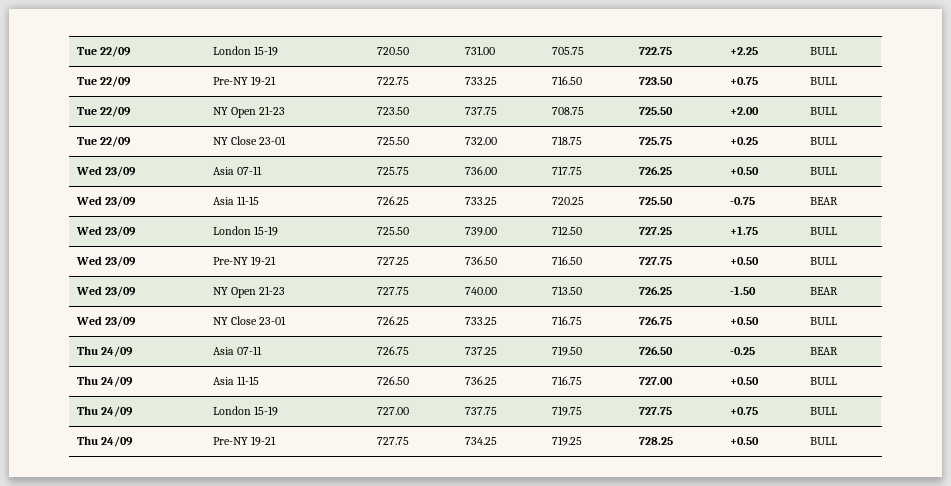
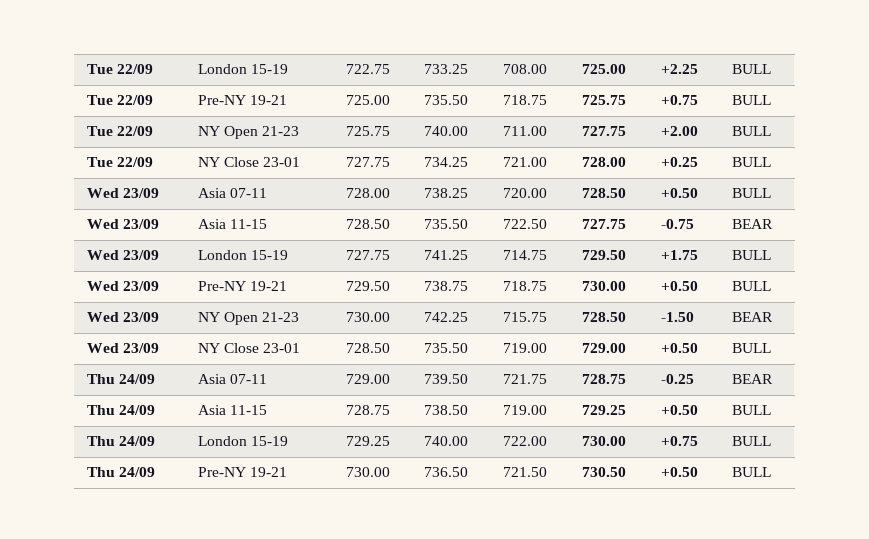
- Tue 22/09 | London 15-19 | 720.50 | 731.00 | 705.75 | 722.75 | +2.25 | BULL
+ Tue 22/09 | London 15-19 | 722.75 | 733.25 | 708.00 | 725.00 | +2.25 | BULL
- Tue 22/09 | Pre-NY 19-21 | 722.75 | 733.25 | 716.50 | 723.50 | +0.75 | BULL
+ Tue 22/09 | Pre-NY 19-21 | 725.00 | 735.50 | 718.75 | 725.75 | +0.75 | BULL
- Tue 22/09 | NY Open 21-23 | 723.50 | 737.75 | 708.75 | 725.50 | +2.00 | BULL
+ Tue 22/09 | NY Open 21-23 | 725.75 | 740.00 | 711.00 | 727.75 | +2.00 | BULL
- Tue 22/09 | NY Close 23-01 | 725.50 | 732.00 | 718.75 | 725.75 | +0.25 | BULL
+ Tue 22/09 | NY Close 23-01 | 727.75 | 734.25 | 721.00 | 728.00 | +0.25 | BULL
- Wed 23/09 | Asia 07-11 | 725.75 | 736.00 | 717.75 | 726.25 | +0.50 | BULL
+ Wed 23/09 | Asia 07-11 | 728.00 | 738.25 | 720.00 | 728.50 | +0.50 | BULL
- Wed 23/09 | Asia 11-15 | 726.25 | 733.25 | 720.25 | 725.50 | -0.75 | BEAR
+ Wed 23/09 | Asia 11-15 | 728.50 | 735.50 | 722.50 | 727.75 | -0.75 | BEAR
- Wed 23/09 | London 15-19 | 725.50 | 739.00 | 712.50 | 727.25 | +1.75 | BULL
+ Wed 23/09 | London 15-19 | 727.75 | 741.25 | 714.75 | 729.50 | +1.75 | BULL
- Wed 23/09 | Pre-NY 19-21 | 727.25 | 736.50 | 716.50 | 727.75 | +0.50 | BULL
+ Wed 23/09 | Pre-NY 19-21 | 729.50 | 738.75 | 718.75 | 730.00 | +0.50 | BULL
- Wed 23/09 | NY Open 21-23 | 727.75 | 740.00 | 713.50 | 726.25 | -1.50 | BEAR
+ Wed 23/09 | NY Open 21-23 | 730.00 | 742.25 | 715.75 | 728.50 | -1.50 | BEAR
- Wed 23/09 | NY Close 23-01 | 726.25 | 733.25 | 716.75 | 726.75 | +0.50 | BULL
+ Wed 23/09 | NY Close 23-01 | 728.50 | 735.50 | 719.00 | 729.00 | +0.50 | BULL
- Thu 24/09 | Asia 07-11 | 726.75 | 737.25 | 719.50 | 726.50 | -0.25 | BEAR
+ Thu 24/09 | Asia 07-11 | 729.00 | 739.50 | 721.75 | 728.75 | -0.25 | BEAR
- Thu 24/09 | Asia 11-15 | 726.50 | 736.25 | 716.75 | 727.00 | +0.50 | BULL
+ Thu 24/09 | Asia 11-15 | 728.75 | 738.50 | 719.00 | 729.25 | +0.50 | BULL
- Thu 24/09 | London 15-19 | 727.00 | 737.75 | 719.75 | 727.75 | +0.75 | BULL
+ Thu 24/09 | London 15-19 | 729.25 | 740.00 | 722.00 | 730.00 | +0.75 | BULL
- Thu 24/09 | Pre-NY 19-21 | 727.75 | 734.25 | 719.25 | 728.25 | +0.50 | BULL
+ Thu 24/09 | Pre-NY 19-21 | 730.00 | 736.50 | 721.50 | 730.50 | +0.50 | BULL

